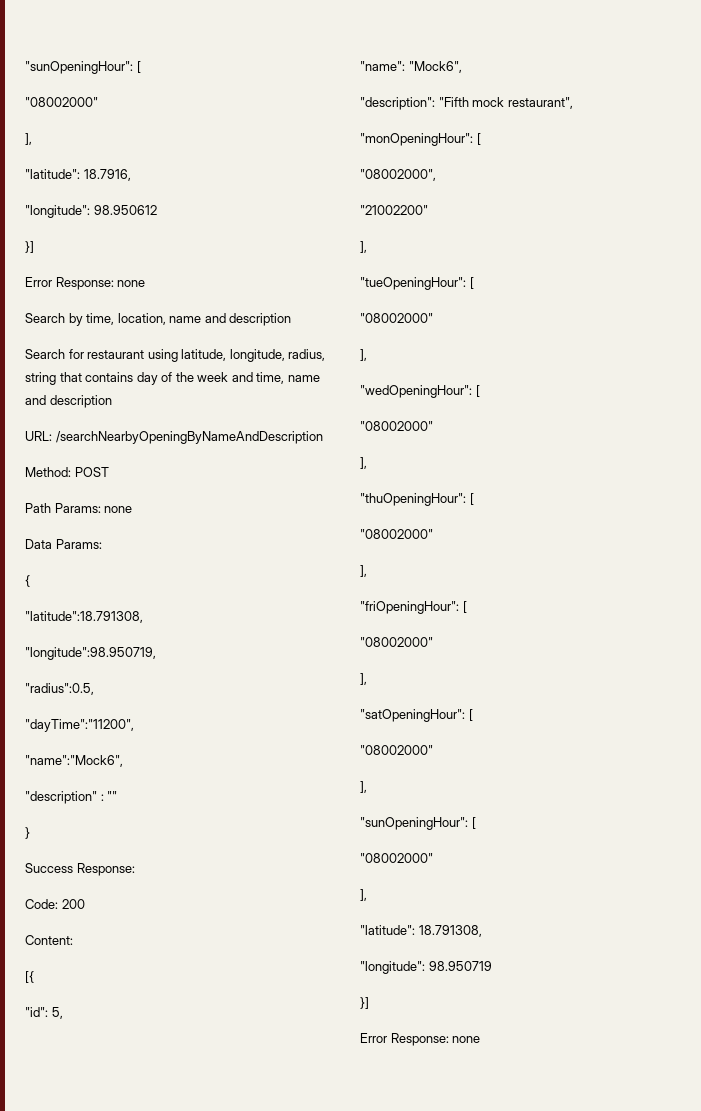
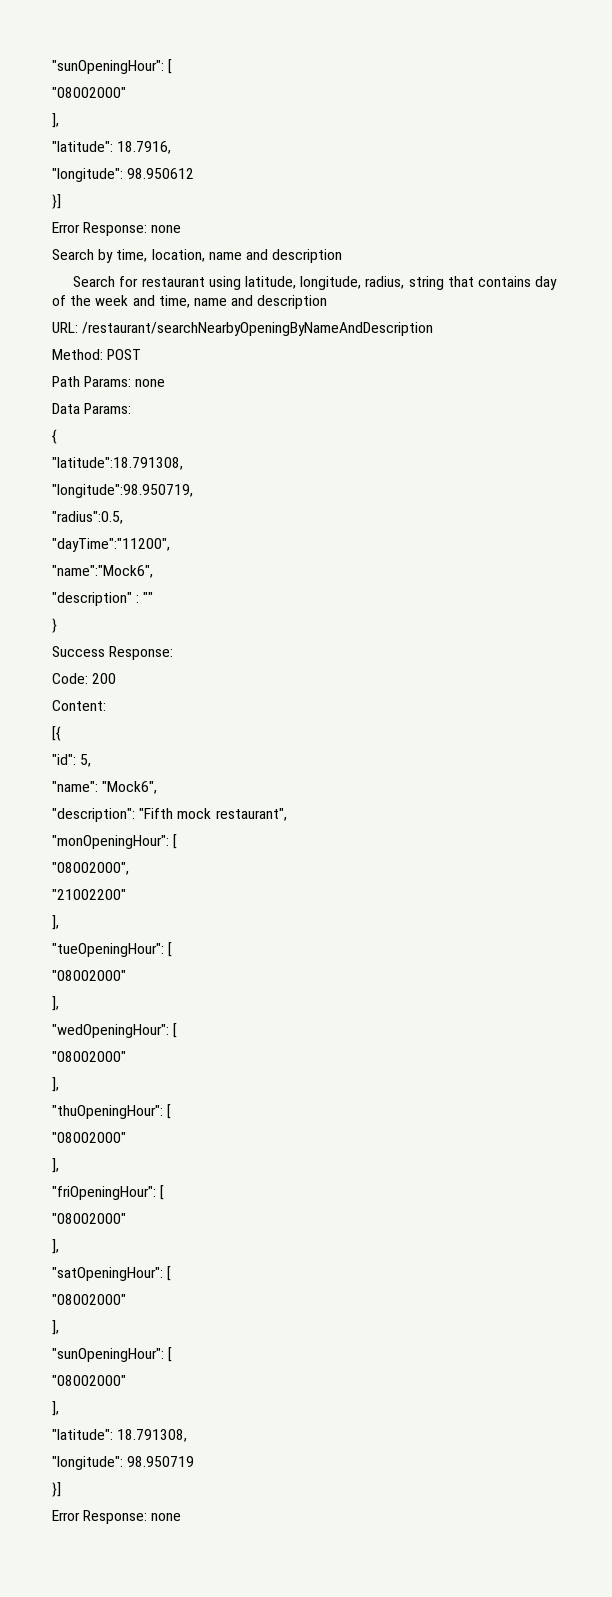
- URL: /searchNearbyOpeningByNameAndDescription
+ URL: /restaurant/searchNearbyOpeningByNameAndDescription

